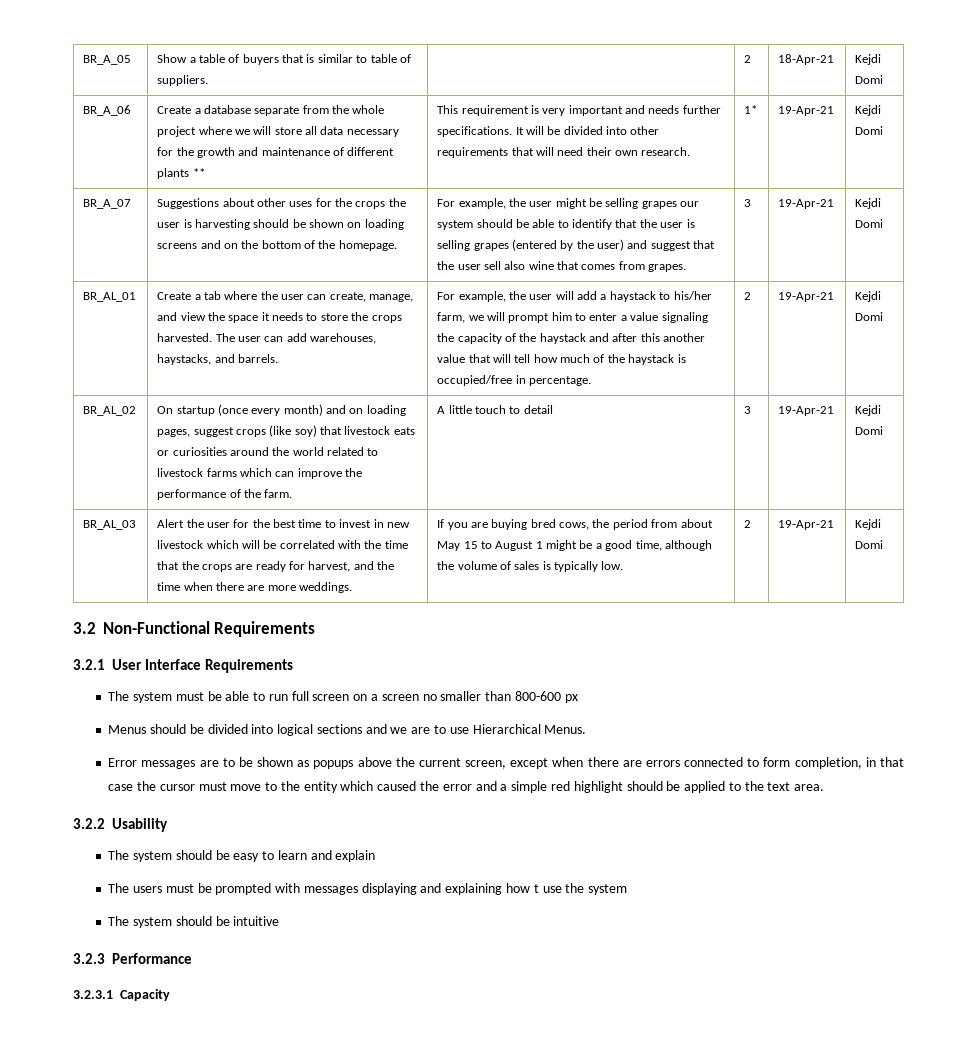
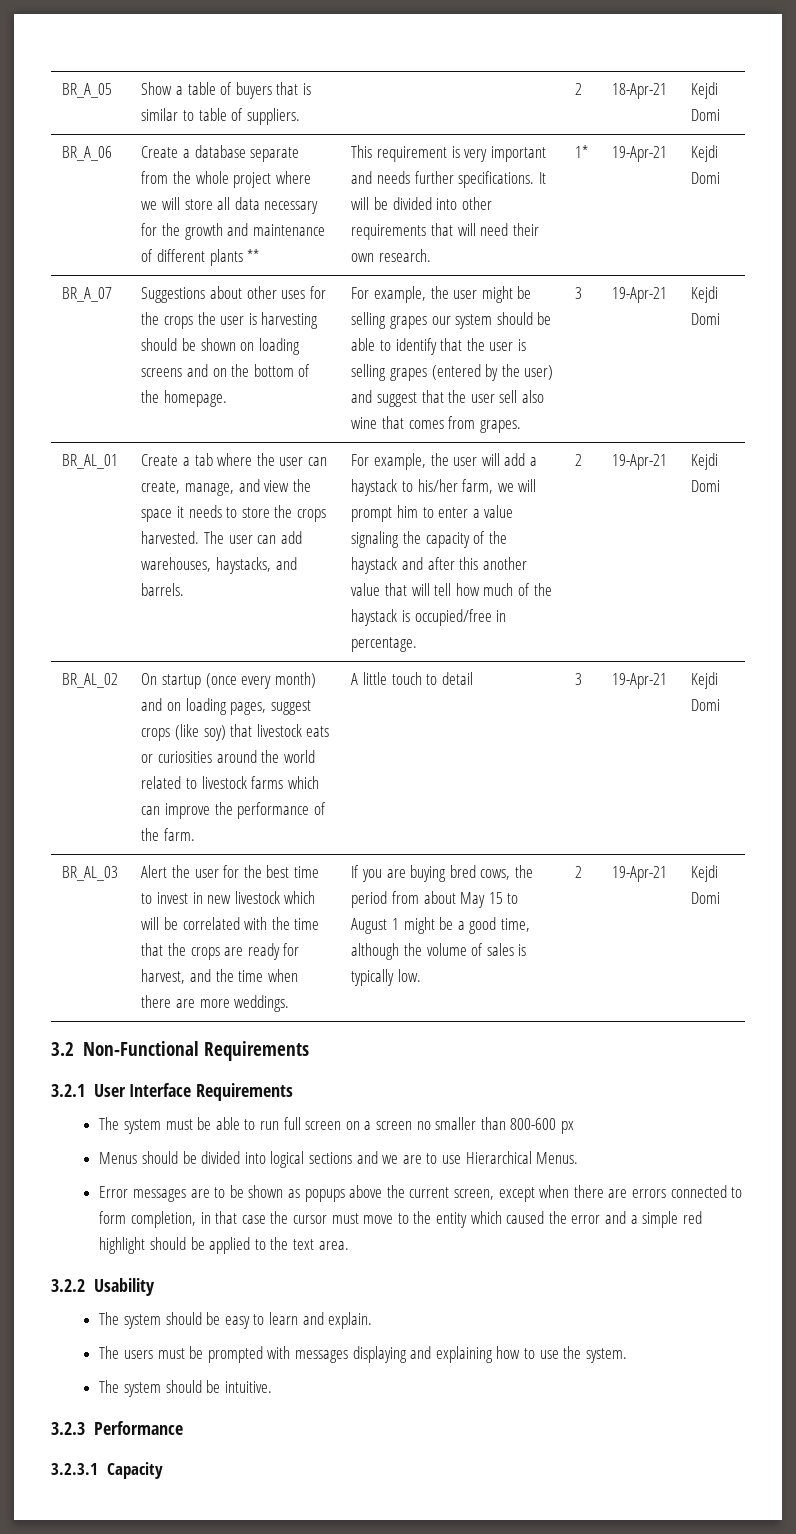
- The system should be easy to learn and explain
+ The system should be easy to learn and explain.
- The users must be prompted with messages displaying and explaining how t use the system
- The system should be intuitive
+ The users must be prompted with messages displaying and explaining how to use the system.
+ The system should be intuitive.

